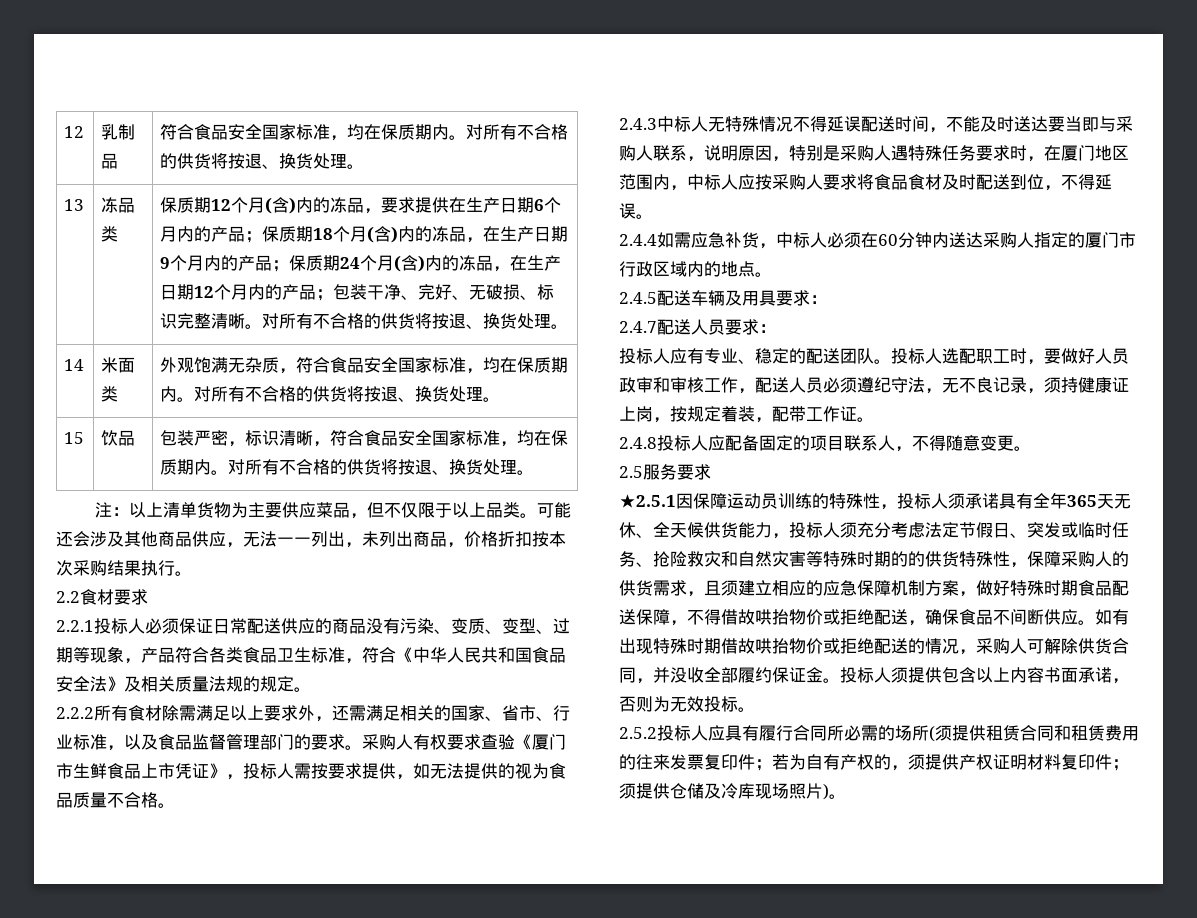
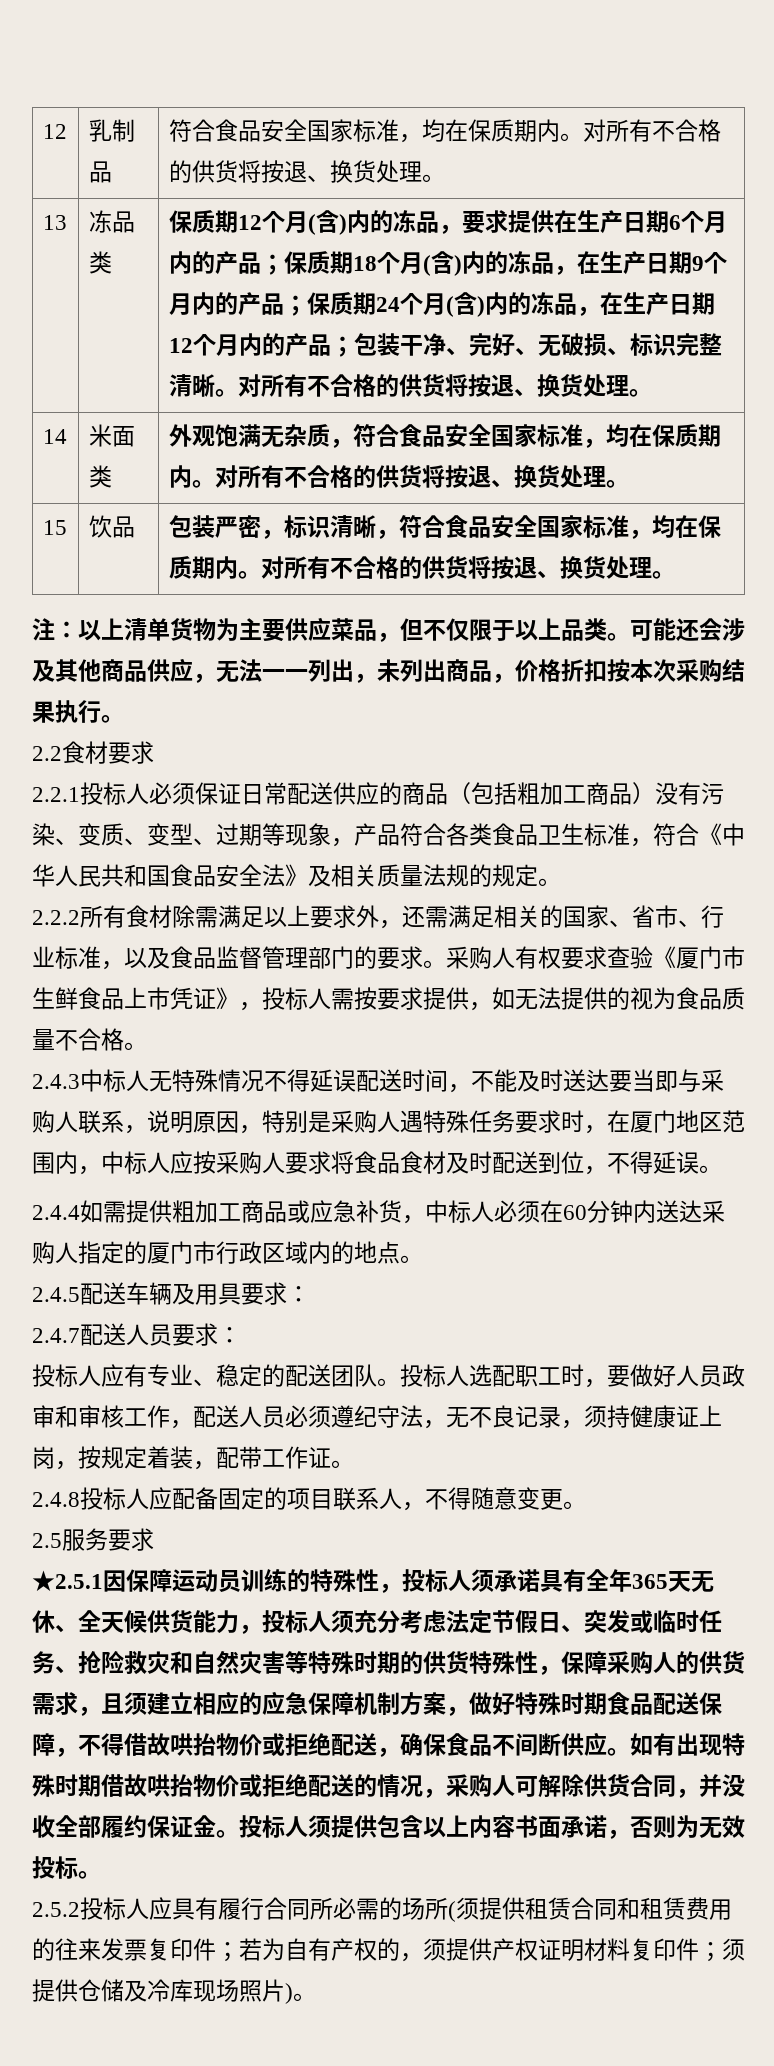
- 2.2.1投标人必须保证日常配送供应的商品没有污染、变质、变型、过期等现象，产品符合各类食品卫生标准，符合《中华人民共和国食品安全法》及相关质量法规的规定。
+ 2.2.1投标人必须保证日常配送供应的商品（包括粗加工商品）没有污染、变质、变型、过期等现象，产品符合各类食品卫生标准，符合《中华人民共和国食品安全法》及相关质量法规的规定。
- 2.4.4如需应急补货，中标人必须在60分钟内送达采购人指定的厦门市行政区域内的地点。
+ 2.4.4如需提供粗加工商品或应急补货，中标人必须在60分钟内送达采购人指定的厦门市行政区域内的地点。
- ★2.5.1因保障运动员训练的特殊性，投标人须承诺具有全年365天无休、全天候供货能力，投标人须充分考虑法定节假日、突发或临时任务、抢险救灾和自然灾害等特殊时期的的供货特殊性，保障采购人的供货需求，且须建立相应的应急保障机制方案，做好特殊时期食品配送保障，不得借故哄抬物价或拒绝配送，确保食品不间断供应。
+ ★2.5.1因保障运动员训练的特殊性，投标人须承诺具有全年365天无休、全天候供货能力，投标人须充分考虑法定节假日、突发或临时任务、抢险救灾和自然灾害等特殊时期的供货特殊性，保障采购人的供货需求，且须建立相应的应急保障机制方案，做好特殊时期食品配送保障，不得借故哄抬物价或拒绝配送，确保食品不间断供应。

